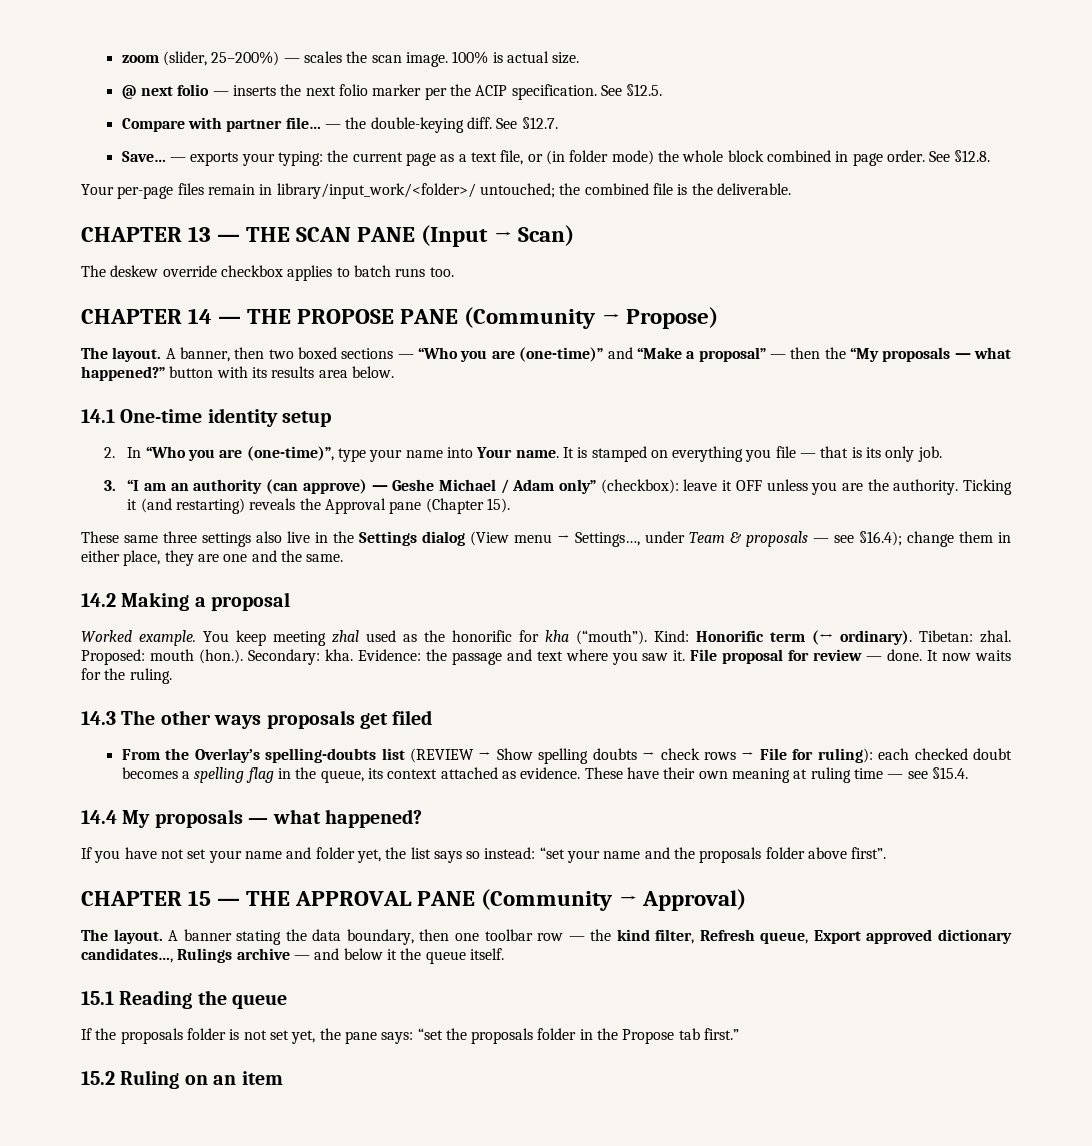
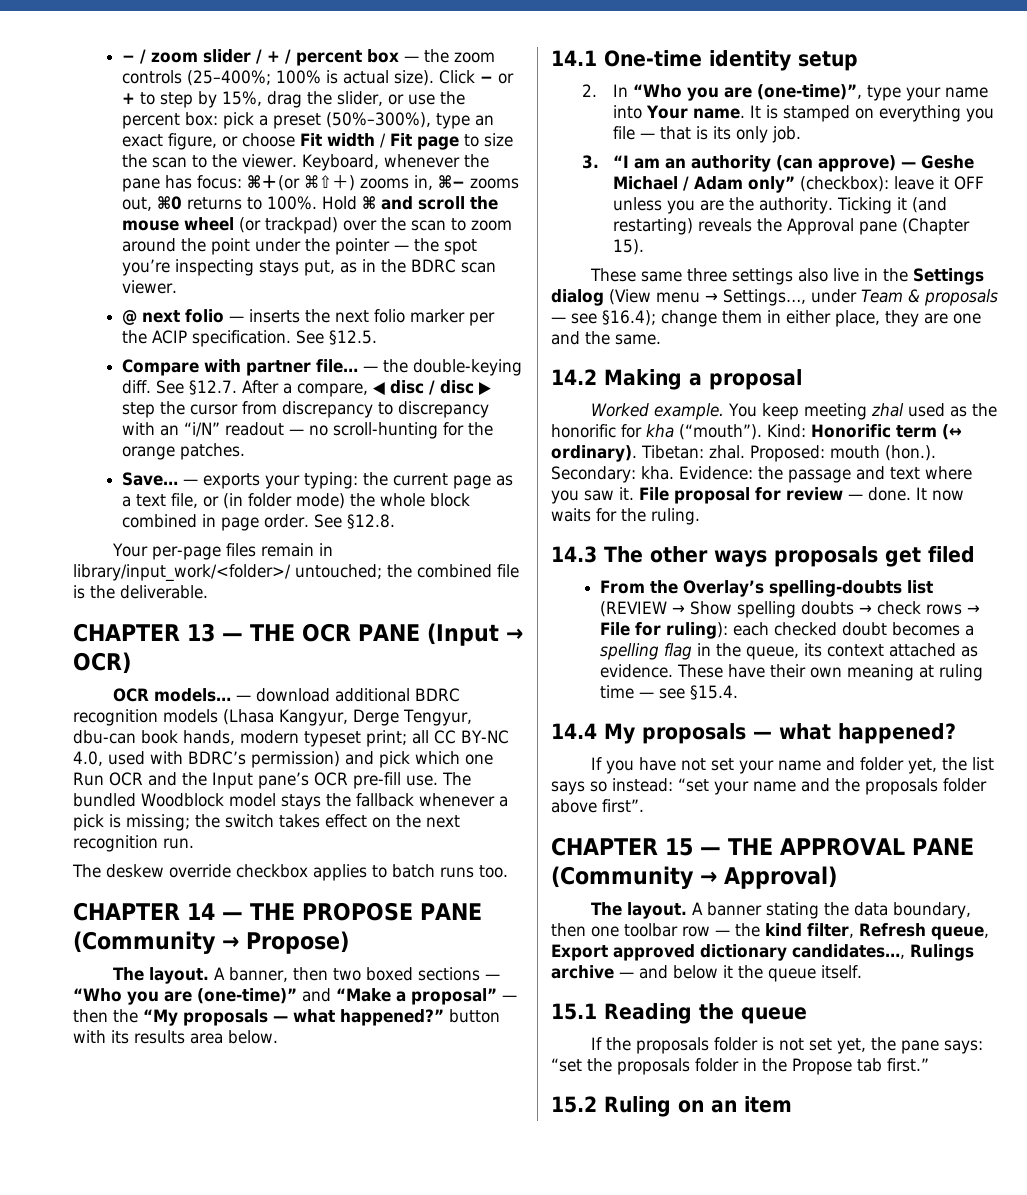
- zoom (slider, 25–200%) — scales the scan image. 100% is actual size.
+ − / zoom slider / + / percent box — the zoom controls (25–400%; 100% is actual size). Click − or + to step by 15%, drag the slider, or use the percent box: pick a preset (50%–300%), type an exact figure, or choose Fit width / Fit page to size the scan to the viewer. Keyboard, whenever the pane has focus: ⌘＋(or ⌘⇧＋) zooms in, ⌘− zooms out, ⌘0 returns to 100%. Hold ⌘ and scroll the mouse wheel (or trackpad) over the scan to zoom around the point under the pointer — the spot you’re inspecting stays put, as in the BDRC scan viewer.
- See §12.7.
+ See §12.7. After a compare, ◀ disc / disc ▶ step the cursor from discrepancy to discrepancy with an “i/N” readout — no scroll-hunting for the orange patches.
- CHAPTER 13 — THE SCAN PANE (Input → Scan)
+ CHAPTER 13 — THE OCR PANE (Input → OCR)
+ OCR models… — download additional BDRC recognition models (Lhasa Kangyur, Derge Tengyur, dbu-can book hands, modern typeset print; all CC BY-NC 4.0, used with BDRC’s permission) and pick which one Run OCR and the Input pane’s OCR pre-fill use. The bundled Woodblock model stays the fallback whenever a pick is missing; the switch takes effect on the next recognition run.

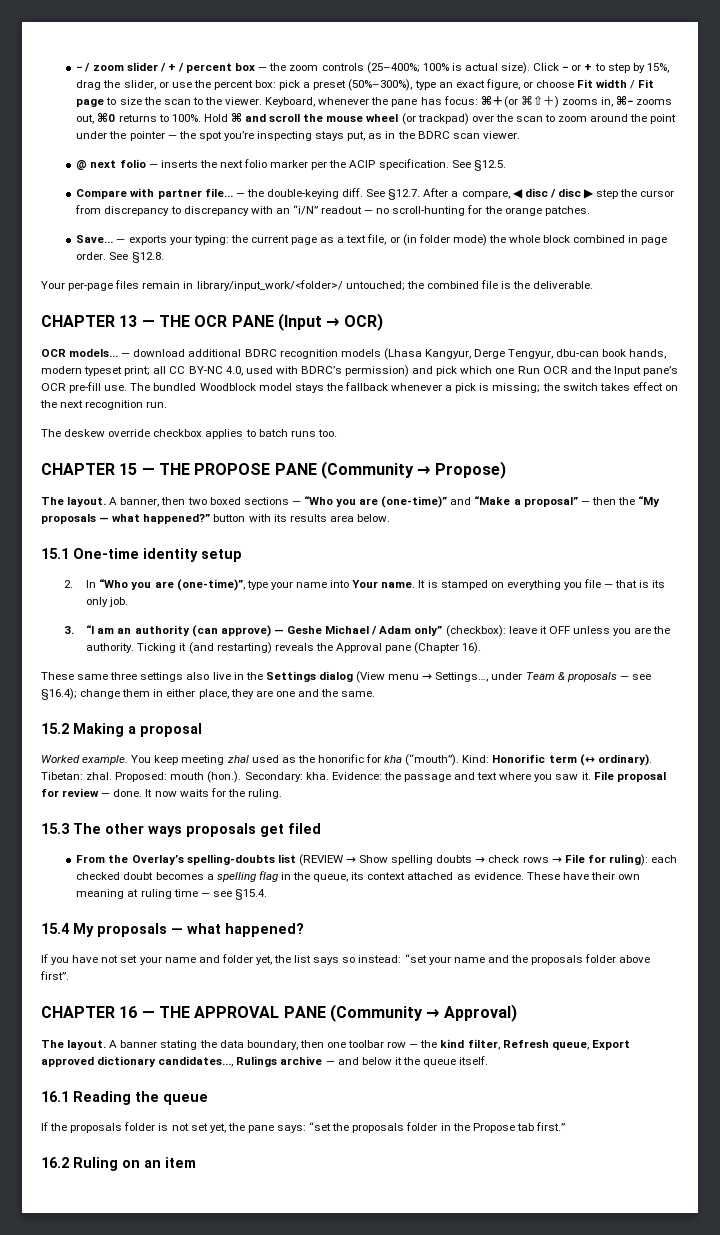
- CHAPTER 14 — THE PROPOSE PANE (Community → Propose)
+ CHAPTER 15 — THE PROPOSE PANE (Community → Propose)
- 14.1 One-time identity setup
+ 15.1 One-time identity setup
- Ticking it (and restarting) reveals the Approval pane (Chapter 15).
+ Ticking it (and restarting) reveals the Approval pane (Chapter 16).
- 14.2 Making a proposal
+ 15.2 Making a proposal
- 14.3 The other ways proposals get filed
+ 15.3 The other ways proposals get filed
- 14.4 My proposals — what happened?
+ 15.4 My proposals — what happened?
- CHAPTER 15 — THE APPROVAL PANE (Community → Approval)
+ CHAPTER 16 — THE APPROVAL PANE (Community → Approval)
- 15.1 Reading the queue
+ 16.1 Reading the queue
- 15.2 Ruling on an item
+ 16.2 Ruling on an item

